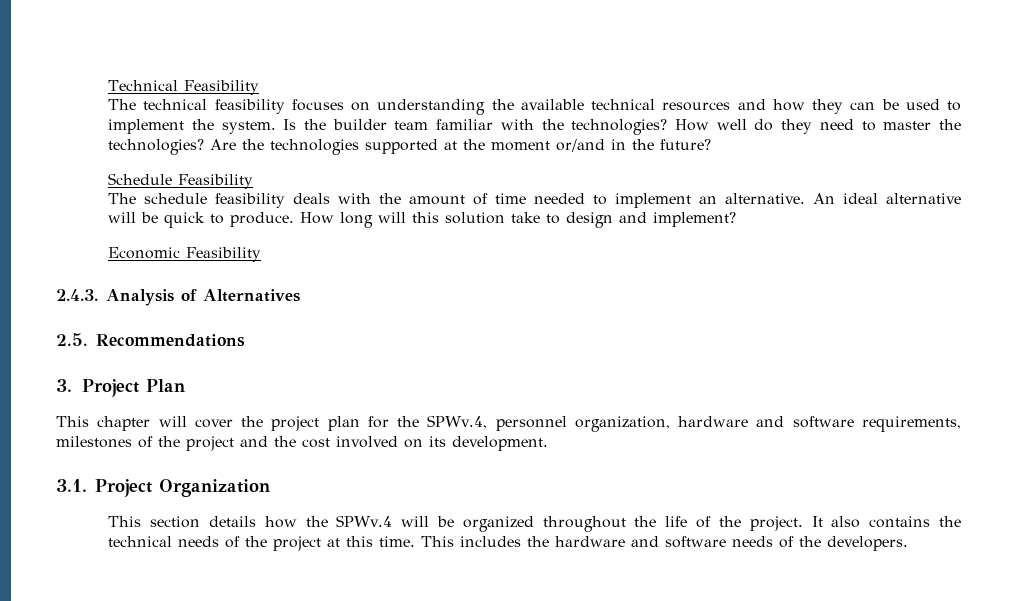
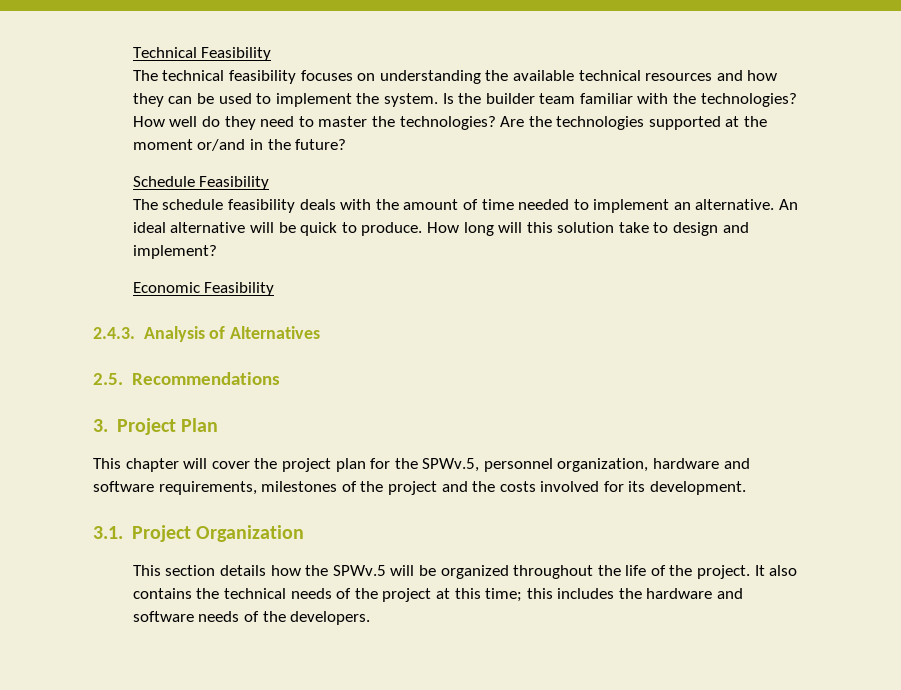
- This chapter will cover the project plan for the SPWv.4, personnel organization, hardware and software requirements, milestones of the project and the cost involved on its development.
+ This chapter will cover the project plan for the SPWv.5, personnel organization, hardware and software requirements, milestones of the project and the costs involved for its development.
- This section details how the SPWv.4 will be organized throughout the life of the project.
+ This section details how the SPWv.5 will be organized throughout the life of the project.
- It also contains the technical needs of the project at this time. This includes the hardware and software needs of the developers.
+ It also contains the technical needs of the project at this time; this includes the hardware and software needs of the developers.

